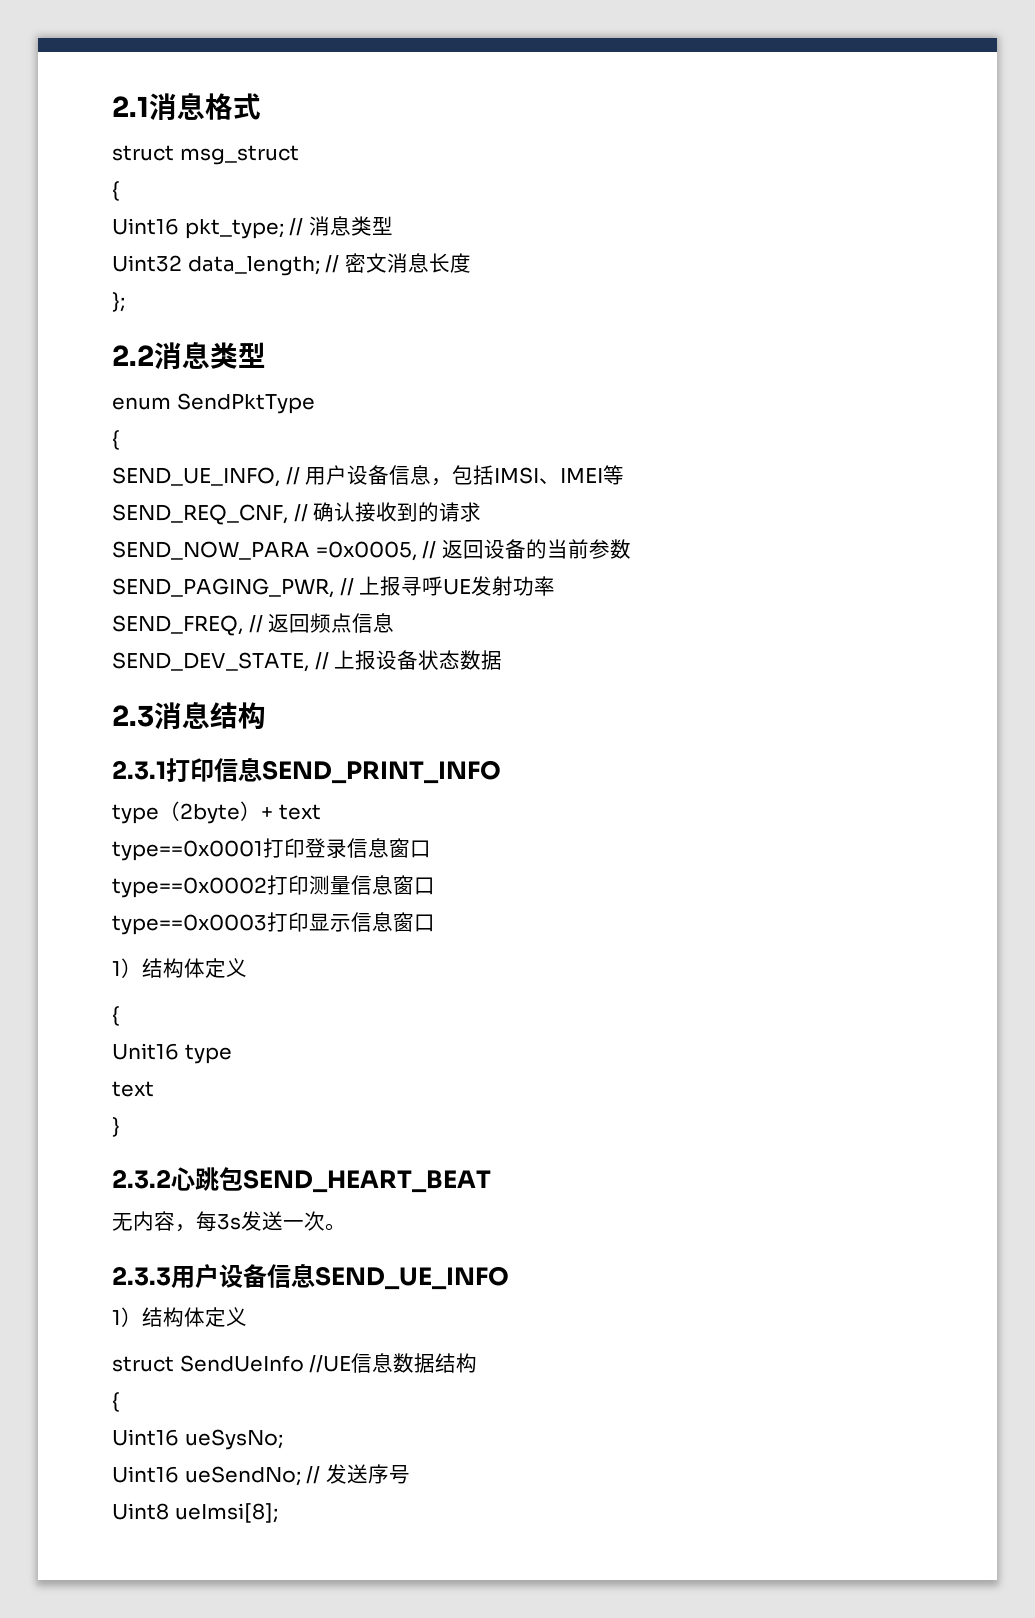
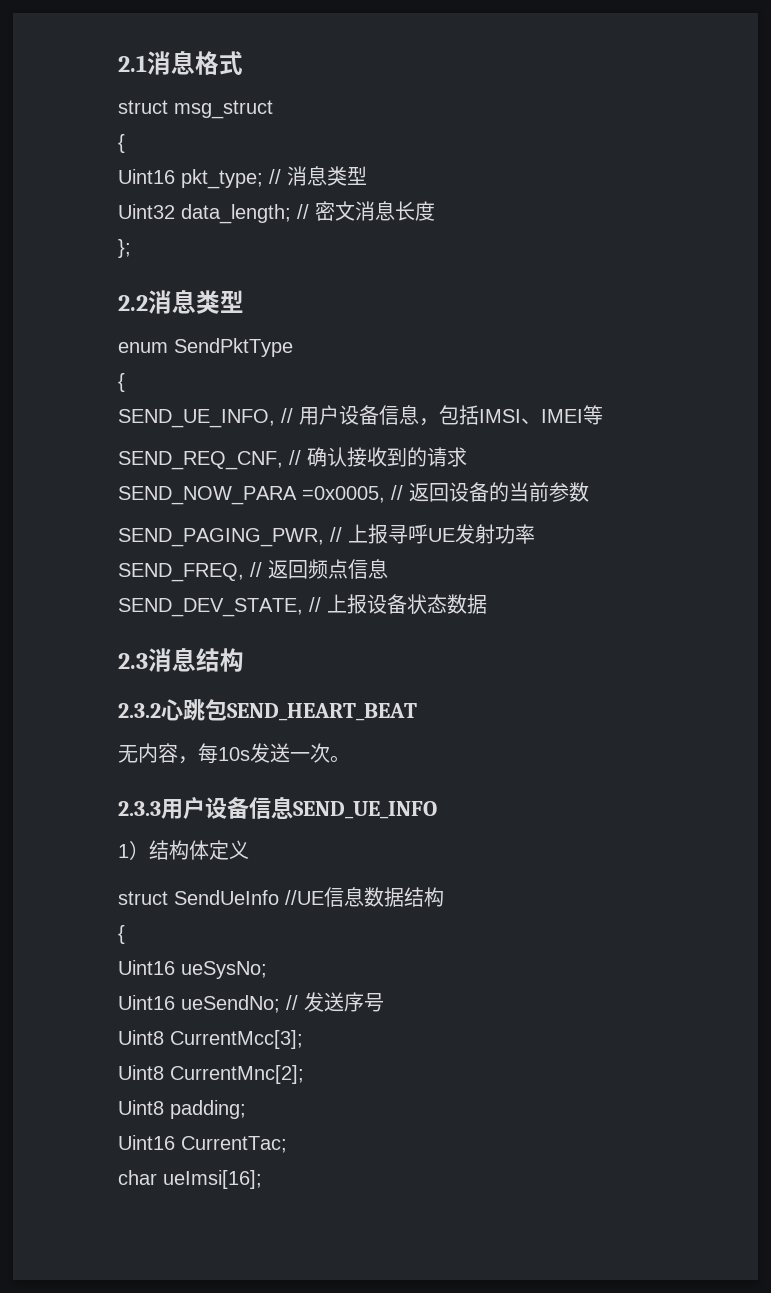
- 2.3.1打印信息SEND_PRINT_INFO
- type（2byte）+ text
- type==0x0001打印登录信息窗口
- type==0x0002打印测量信息窗口
- type==0x0003打印显示信息窗口
- 1）结构体定义
- {
- Unit16 type
- text
- }
- 无内容，每3s发送一次。
+ 无内容，每10s发送一次。
- Uint8 ueImsi[8];
+ Uint8 CurrentMcc[3];
+ Uint8 CurrentMnc[2];
+ Uint8 padding;
+ Uint16 CurrentTac;
+ char ueImsi[16];

